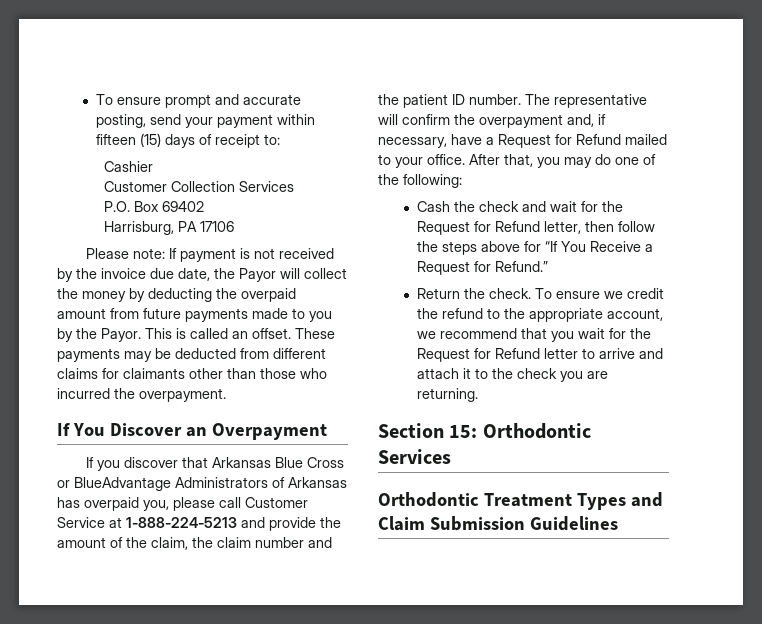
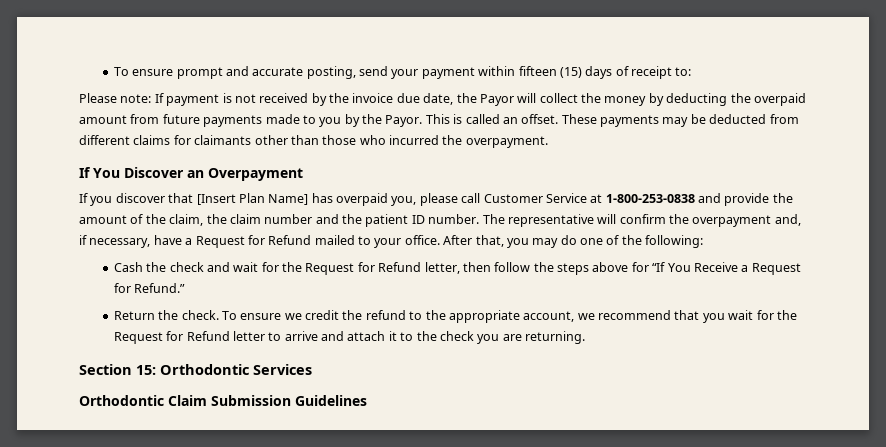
- Cashier
- Customer Collection Services
- P.O. Box 69402
- Harrisburg, PA 17106
- If you discover that Arkansas Blue Cross or BlueAdvantage Administrators of Arkansas has overpaid you, please call Customer Service at 1-888-224-5213 and provide the amount of the claim, the claim number and the patient ID number.
+ If you discover that [Insert Plan Name] has overpaid you, please call Customer Service at 1-800-253-0838 and provide the amount of the claim, the claim number and the patient ID number.
- Orthodontic Treatment Types and Claim Submission Guidelines
+ Orthodontic Claim Submission Guidelines

